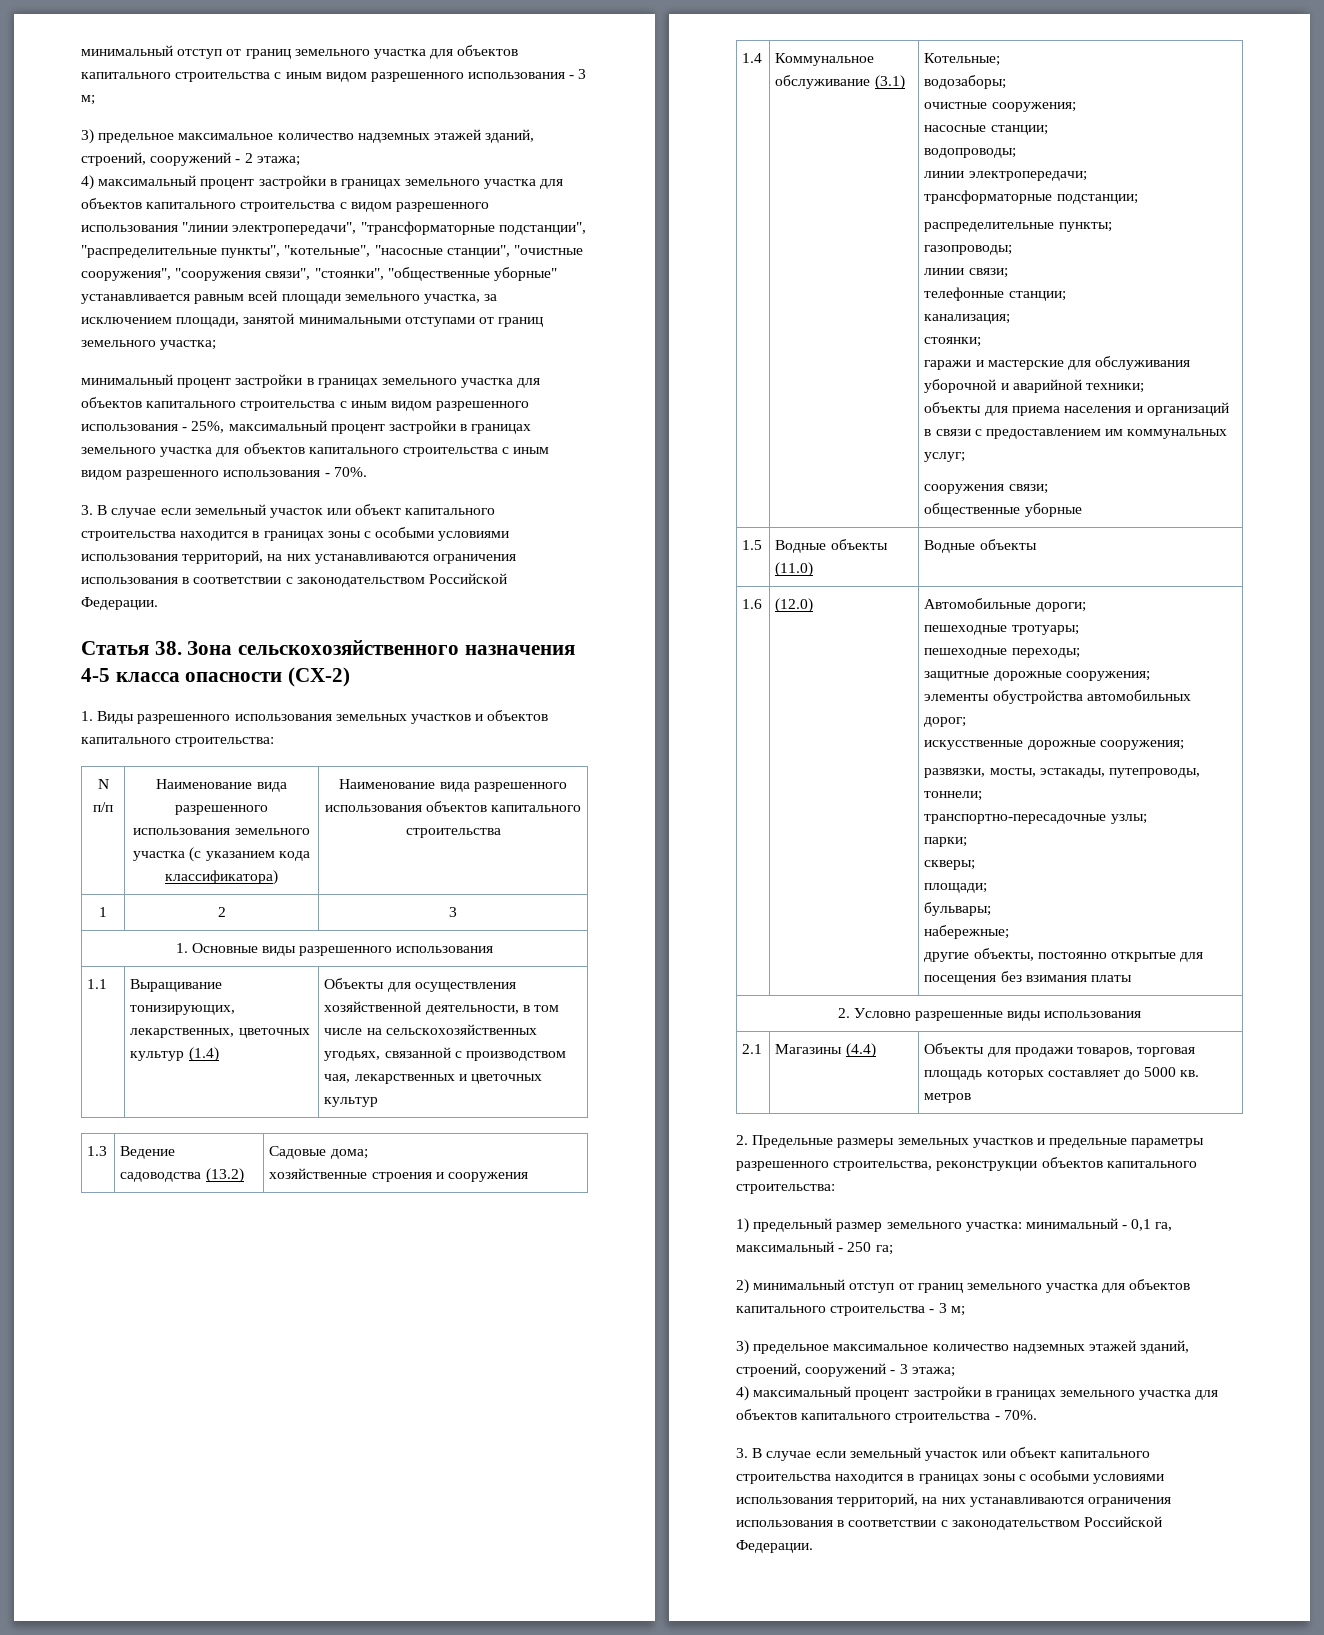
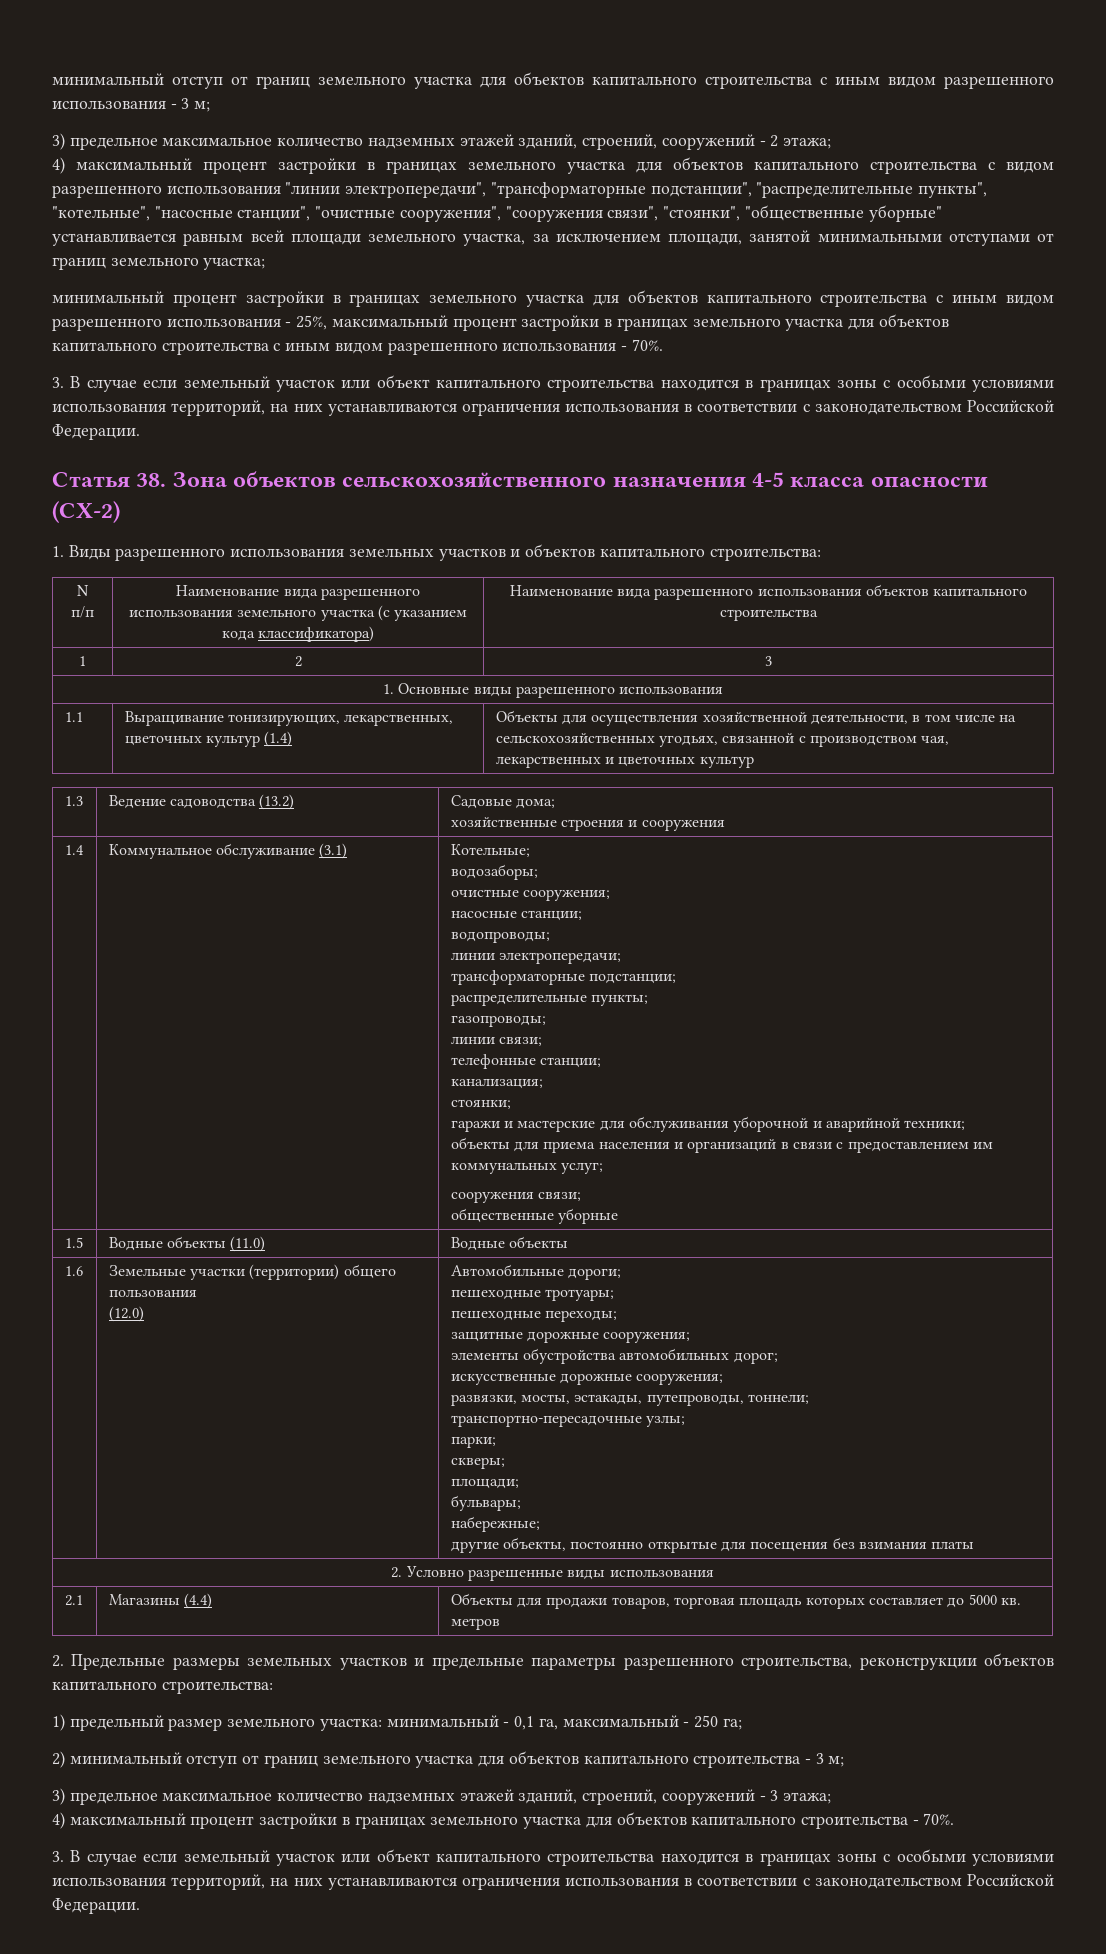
- Статья 38. Зона сельскохозяйственного назначения 4-5 класса опасности (СХ-2)
+ Статья 38. Зона объектов сельскохозяйственного назначения 4-5 класса опасности (СХ-2)
+ Земельные участки (территории) общего пользования

